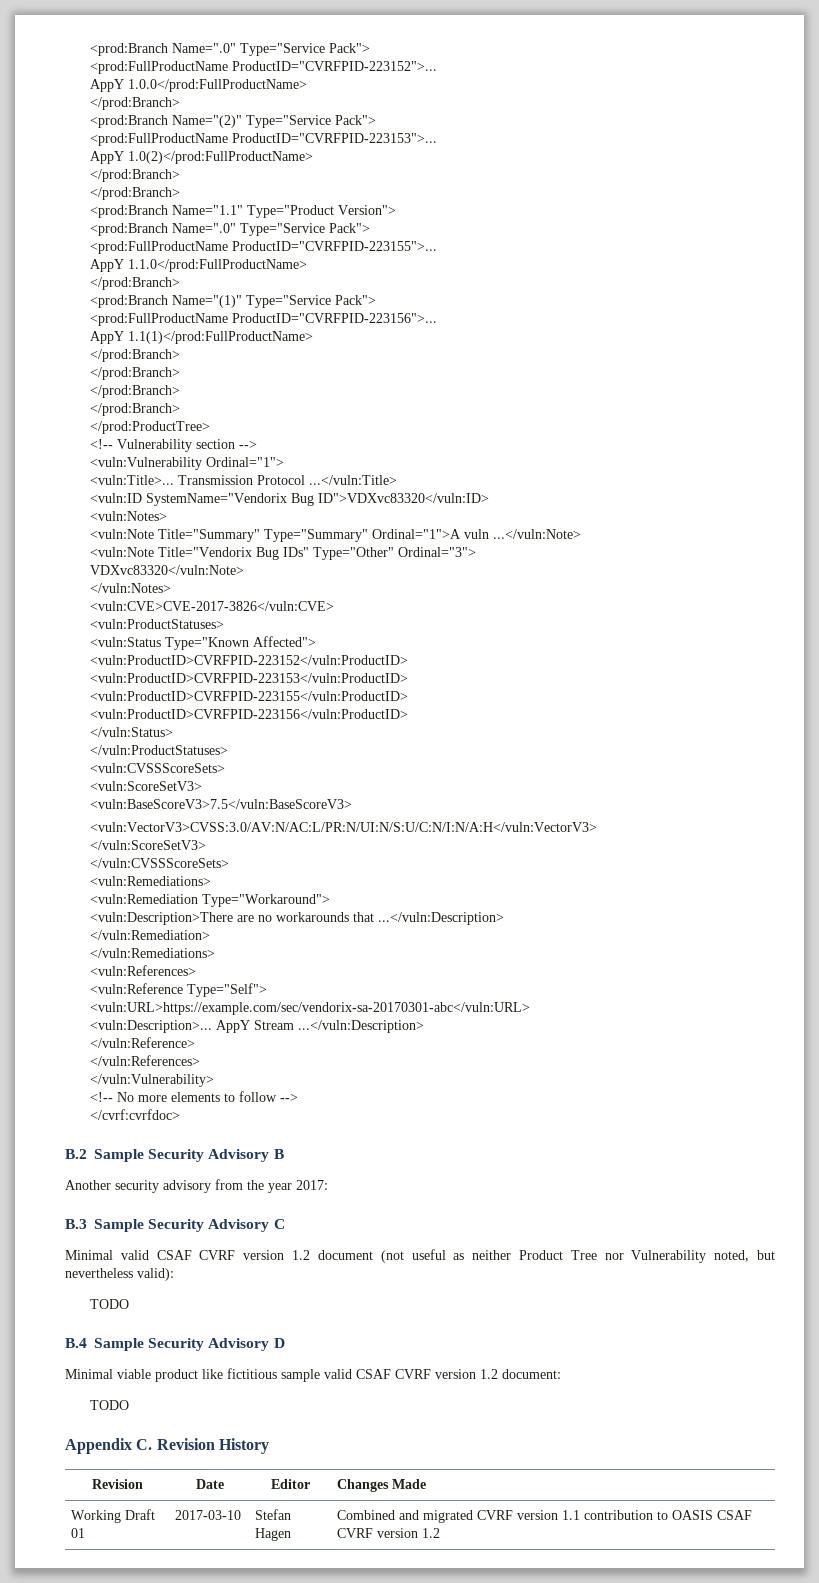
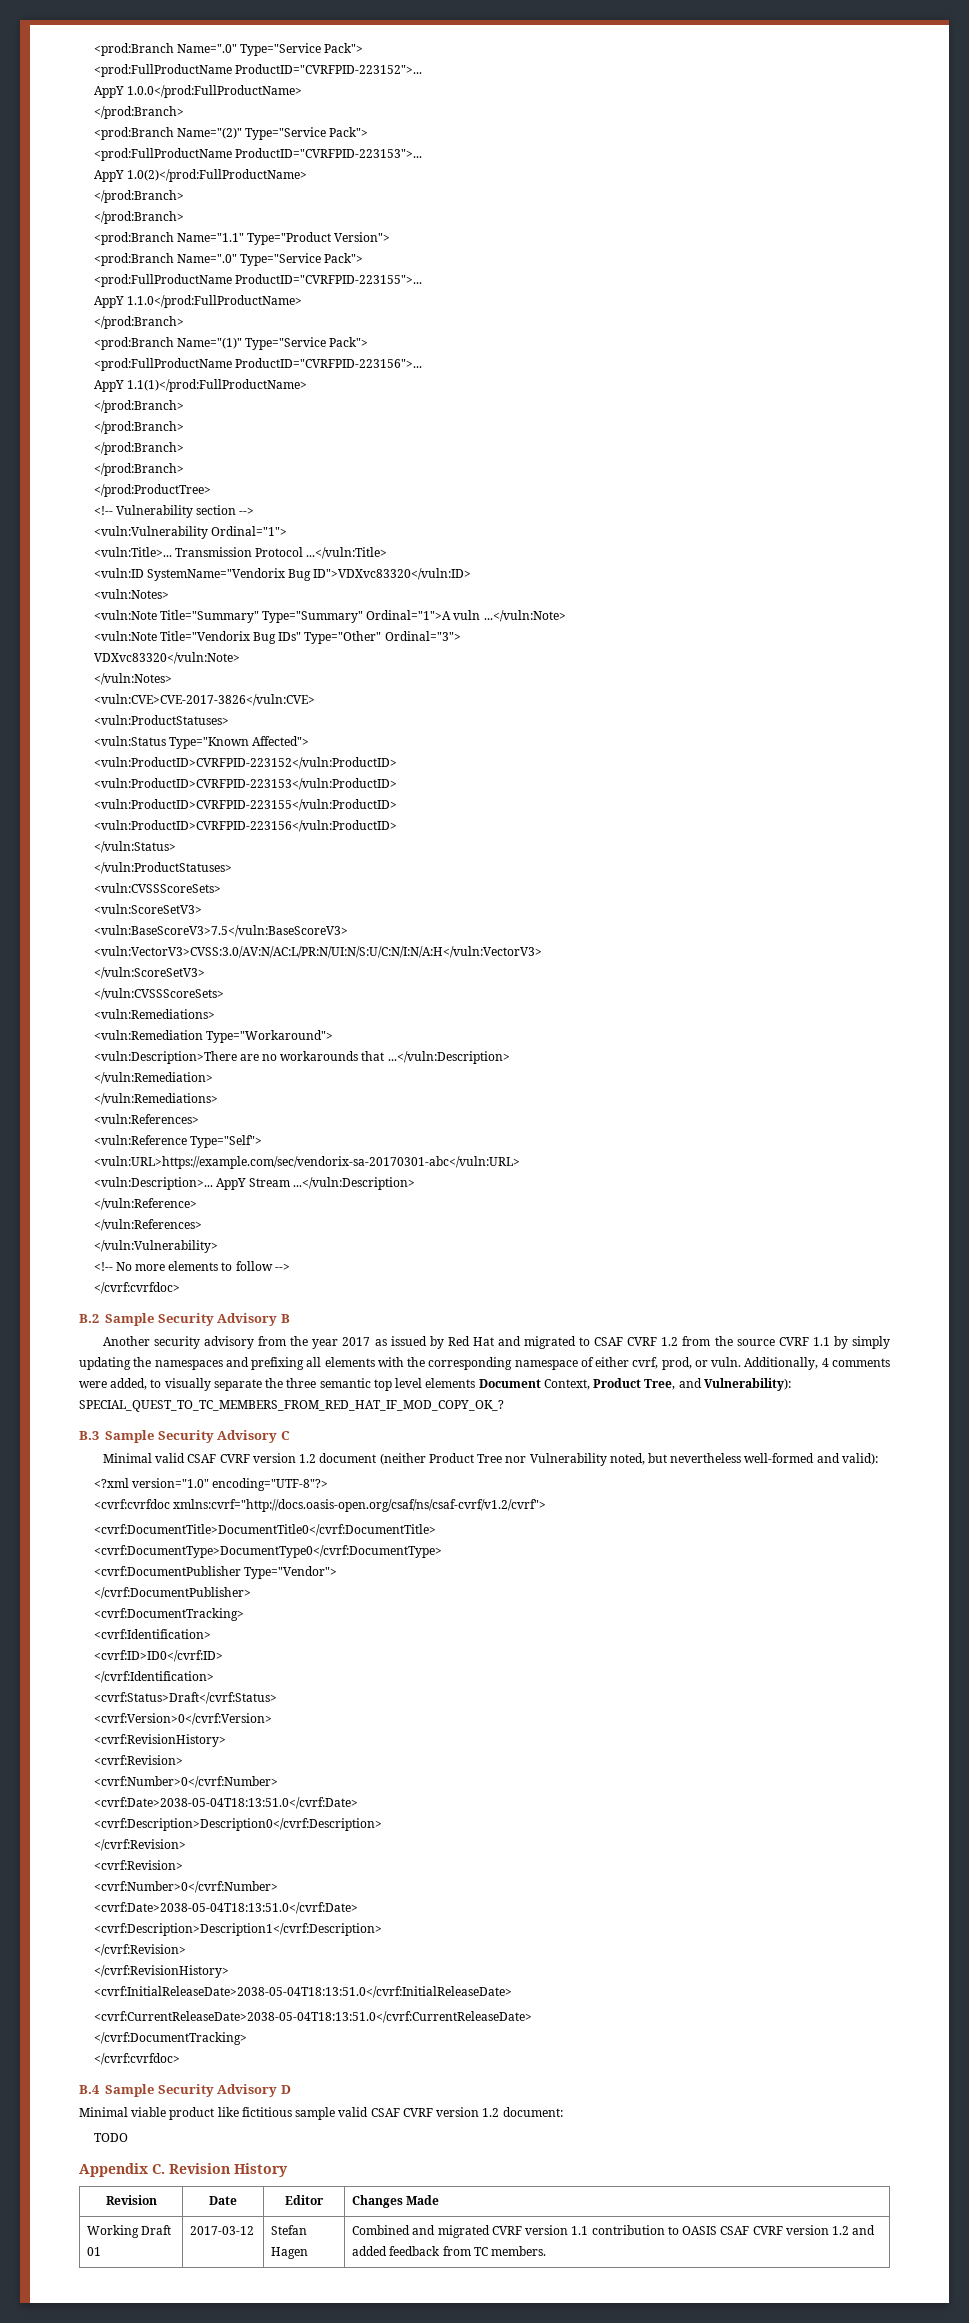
- Another security advisory from the year 2017:
+ Another security advisory from the year 2017 as issued by Red Hat and migrated to CSAF CVRF 1.2 from the source CVRF 1.1 by simply updating the namespaces and prefixing all elements with the corresponding namespace of either cvrf, prod, or vuln. Additionally, 4 comments were added, to visually separate the three semantic top level elements Document Context, Product Tree, and Vulnerability): SPECIAL_QUEST_TO_TC_MEMBERS_FROM_RED_HAT_IF_MOD_COPY_OK_?
- Minimal valid CSAF CVRF version 1.2 document (not useful as neither Product Tree nor Vulnerability noted, but nevertheless valid):
- TODO
+ Minimal valid CSAF CVRF version 1.2 document (neither Product Tree nor Vulnerability noted, but nevertheless well-formed and valid):
+ <?xml version="1.0" encoding="UTF-8"?>
+ <cvrf:cvrfdoc xmlns:cvrf="http://docs.oasis-open.org/csaf/ns/csaf-cvrf/v1.2/cvrf">
+ <cvrf:DocumentTitle>DocumentTitle0</cvrf:DocumentTitle>
+ <cvrf:DocumentType>DocumentType0</cvrf:DocumentType>
+ <cvrf:DocumentPublisher Type="Vendor">
+ </cvrf:DocumentPublisher>
+ <cvrf:DocumentTracking>
+ <cvrf:Identification>
+ <cvrf:ID>ID0</cvrf:ID>
+ </cvrf:Identification>
+ <cvrf:Status>Draft</cvrf:Status>
+ <cvrf:Version>0</cvrf:Version>
+ <cvrf:RevisionHistory>
+ <cvrf:Revision>
+ <cvrf:Number>0</cvrf:Number>
+ <cvrf:Date>2038-05-04T18:13:51.0</cvrf:Date>
+ <cvrf:Description>Description0</cvrf:Description>
+ </cvrf:Revision>
+ <cvrf:Revision>
+ <cvrf:Number>0</cvrf:Number>
+ <cvrf:Date>2038-05-04T18:13:51.0</cvrf:Date>
+ <cvrf:Description>Description1</cvrf:Description>
+ </cvrf:Revision>
+ </cvrf:RevisionHistory>
+ <cvrf:InitialReleaseDate>2038-05-04T18:13:51.0</cvrf:InitialReleaseDate>
+ <cvrf:CurrentReleaseDate>2038-05-04T18:13:51.0</cvrf:CurrentReleaseDate>
+ </cvrf:DocumentTracking>
+ </cvrf:cvrfdoc>
- Working Draft 01 | 2017-03-10 | Stefan Hagen | Combined and migrated CVRF version 1.1 contribution to OASIS CSAF CVRF version 1.2
+ Working Draft 01 | 2017-03-12 | Stefan Hagen | Combined and migrated CVRF version 1.1 contribution to OASIS CSAF CVRF version 1.2 and added feedback from TC members.

